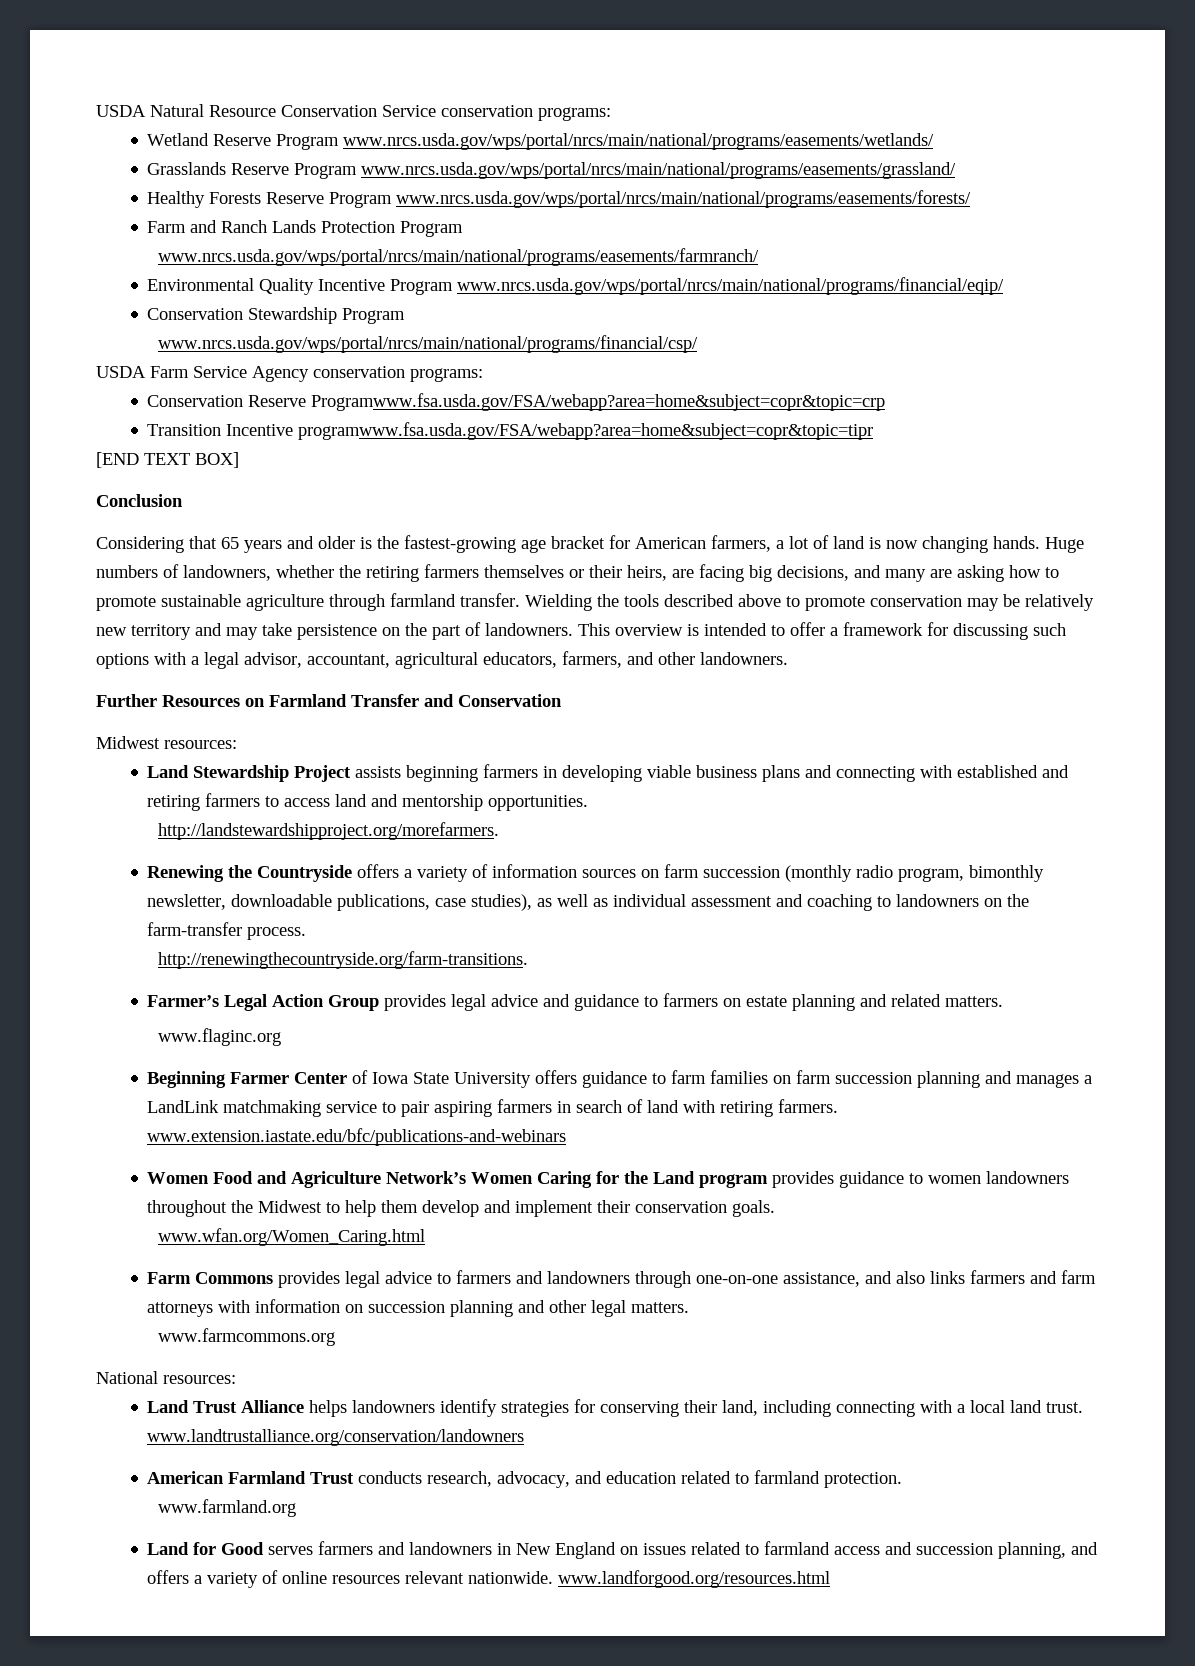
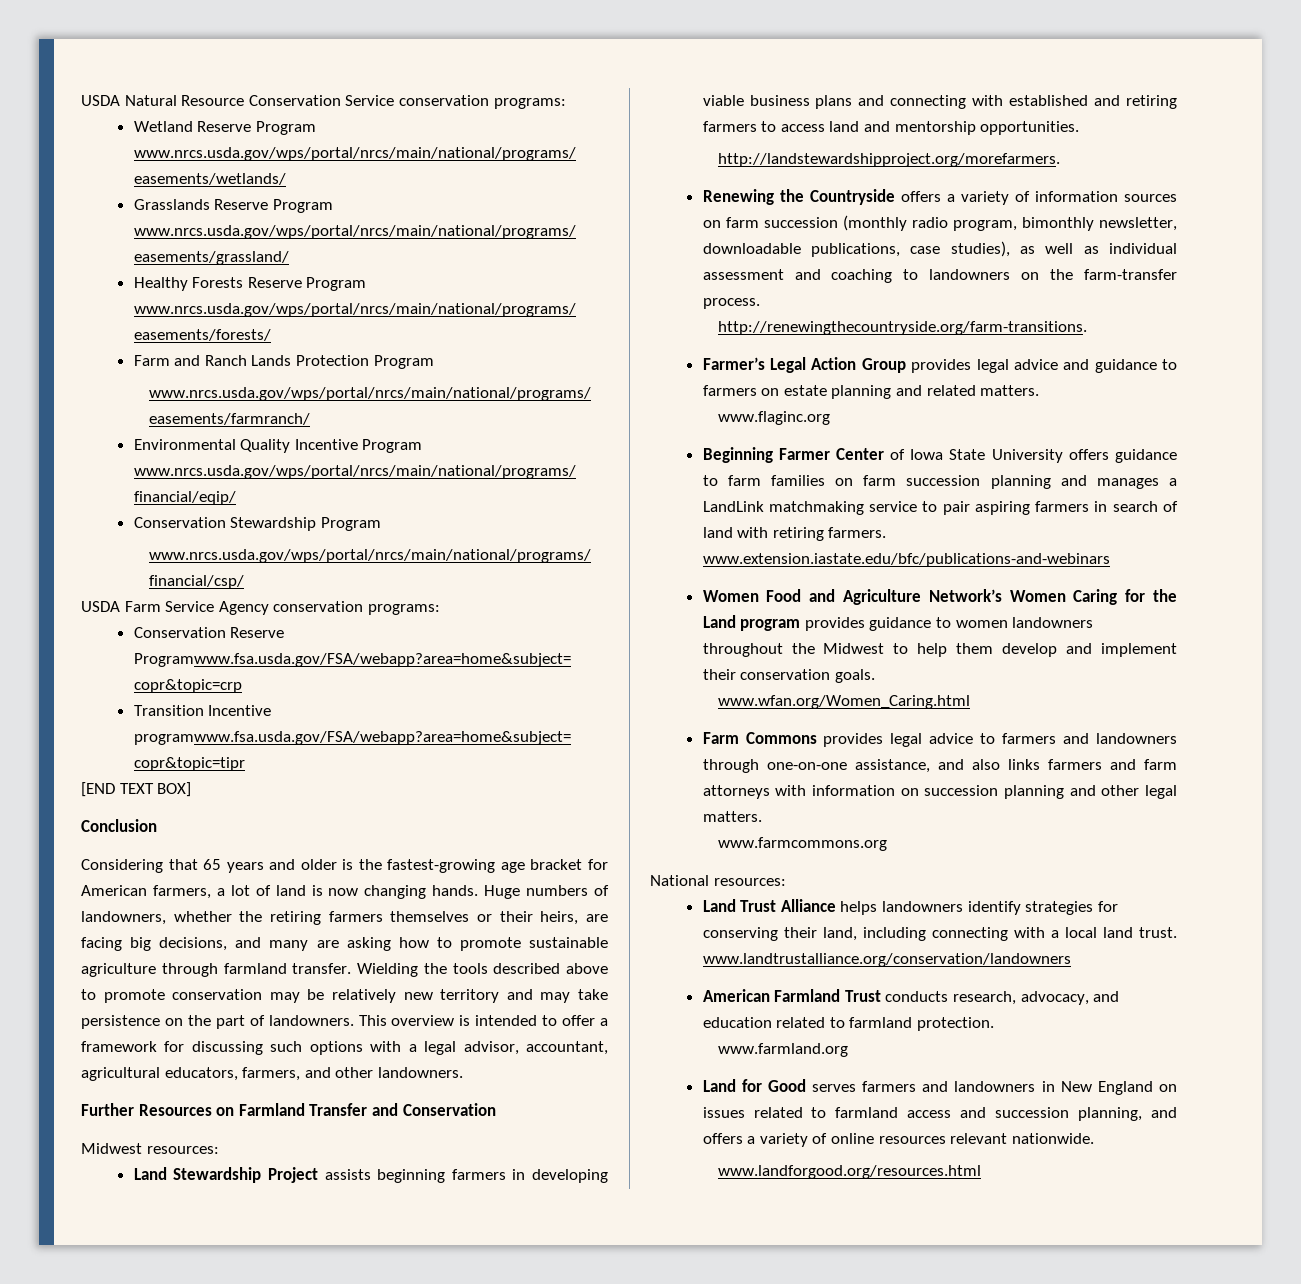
- Land for Good serves farmers and landowners in New England on issues related to farmland access and succession planning, and offers a variety of online resources relevant nationwide. www.landforgood.org/resources.html
+ Land for Good serves farmers and landowners in New England on issues related to farmland access and succession planning, and offers a variety of online resources relevant nationwide.
+ www.landforgood.org/resources.html

